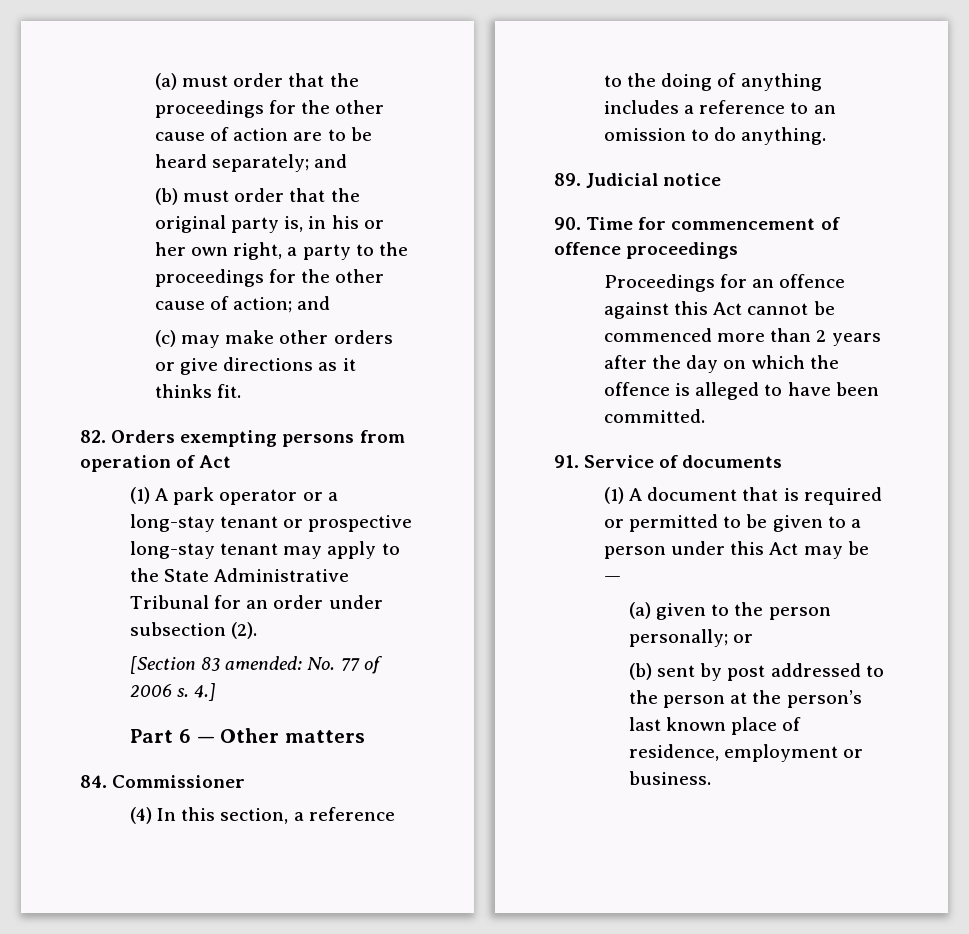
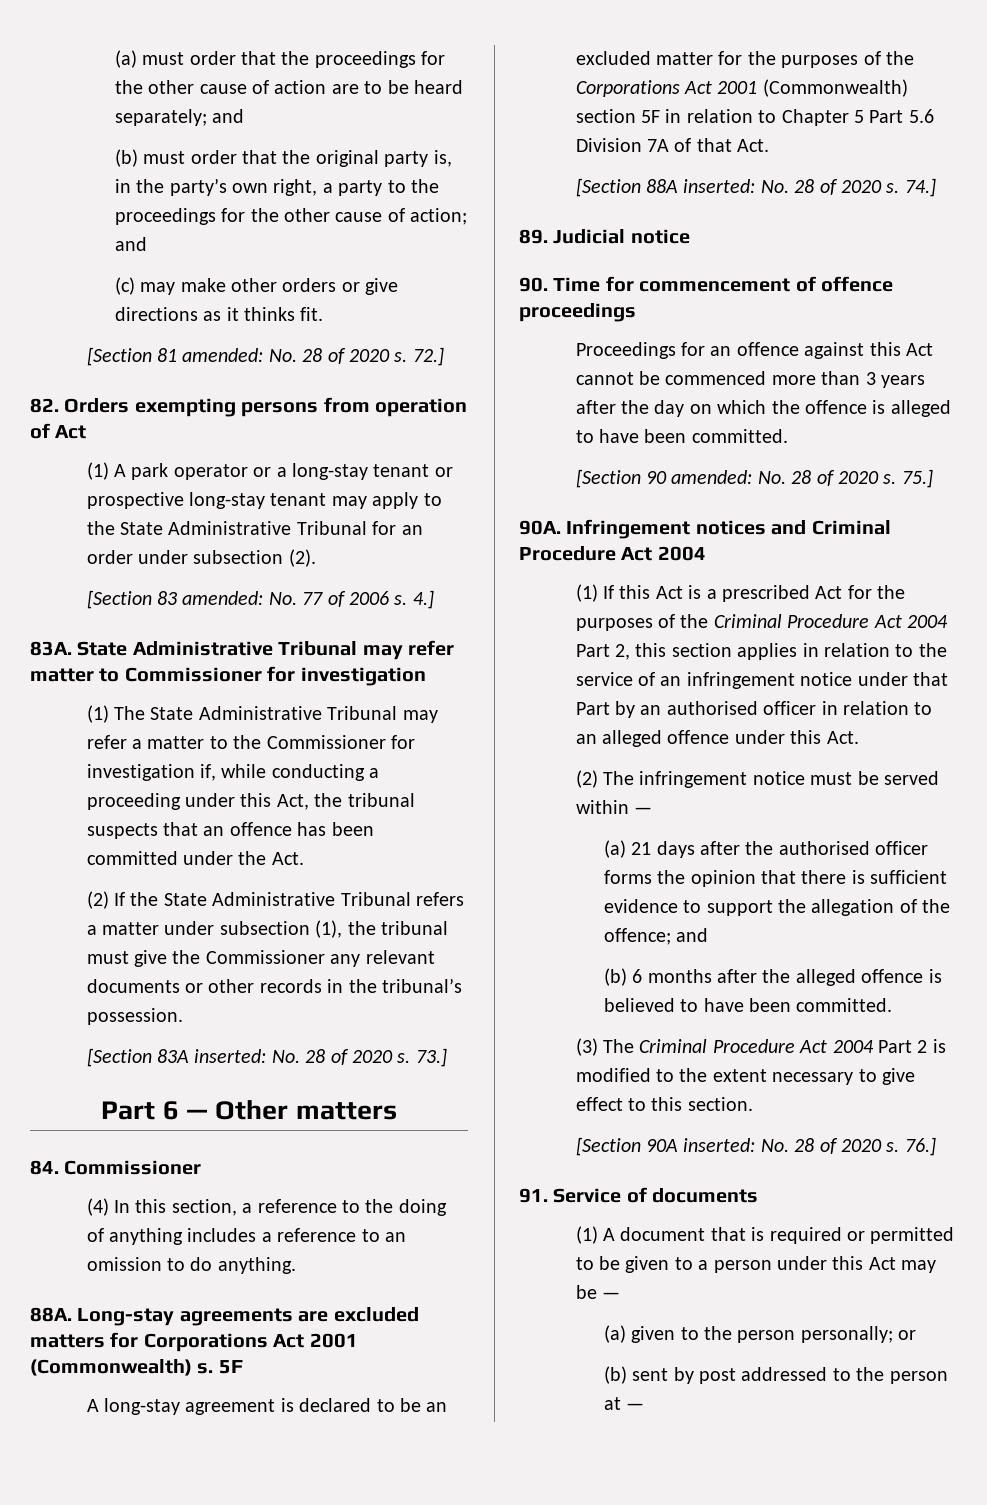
- (b) must order that the original party is, in his or her own right, a party to the proceedings for the other cause of action; and
+ (b) must order that the original party is, in the party’s own right, a party to the proceedings for the other cause of action; and
+ [Section 81 amended: No. 28 of 2020 s. 72.]
+ 83A. State Administrative Tribunal may refer matter to Commissioner for investigation
+ (1) The State Administrative Tribunal may refer a matter to the Commissioner for investigation if, while conducting a proceeding under this Act, the tribunal suspects that an offence has been committed under the Act.
+ (2) If the State Administrative Tribunal refers a matter under subsection (1), the tribunal must give the Commissioner any relevant documents or other records in the tribunal’s possession.
+ [Section 83A inserted: No. 28 of 2020 s. 73.]
+ 88A. Long-stay agreements are excluded matters for Corporations Act 2001 (Commonwealth) s. 5F
+ A long-stay agreement is declared to be an excluded matter for the purposes of the Corporations Act 2001 (Commonwealth) section 5F in relation to Chapter 5 Part 5.6 Division 7A of that Act.
+ [Section 88A inserted: No. 28 of 2020 s. 74.]
- Proceedings for an offence against this Act cannot be commenced more than 2 years after the day on which the offence is alleged to have been committed.
+ Proceedings for an offence against this Act cannot be commenced more than 3 years after the day on which the offence is alleged to have been committed.
+ [Section 90 amended: No. 28 of 2020 s. 75.]
+ 90A. Infringement notices and Criminal Procedure Act 2004
+ (1) If this Act is a prescribed Act for the purposes of the Criminal Procedure Act 2004 Part 2, this section applies in relation to the service of an infringement notice under that Part by an authorised officer in relation to an alleged offence under this Act.
+ (2) The infringement notice must be served within —
+ (a) 21 days after the authorised officer forms the opinion that there is sufficient evidence to support the allegation of the offence; and
+ (b) 6 months after the alleged offence is believed to have been committed.
+ (3) The Criminal Procedure Act 2004 Part 2 is modified to the extent necessary to give effect to this section.
+ [Section 90A inserted: No. 28 of 2020 s. 76.]
- (b) sent by post addressed to the person at the person’s last known place of residence, employment or business.
+ (b) sent by post addressed to the person at —

